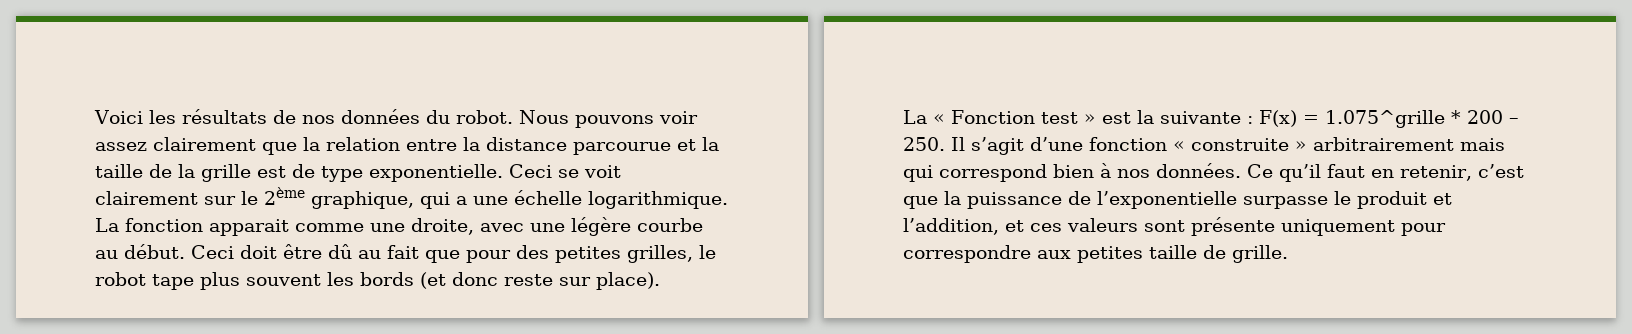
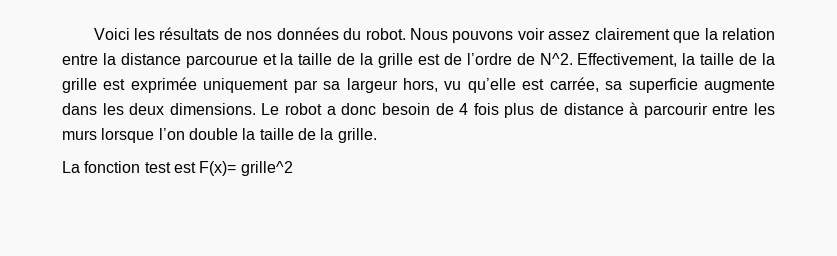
- Nous pouvons voir assez clairement que la relation entre la distance parcourue et la taille de la grille est de type exponentielle. Ceci se voit clairement sur le 2ème graphique, qui a une échelle logarithmique. La fonction apparait comme une droite, avec une légère courbe au début. Ceci doit être dû au fait que pour des petites grilles, le robot tape plus souvent les bords (et donc reste sur place).
- La « Fonction test » est la suivante : F(x) = 1.075^grille * 200 – 250. Il s’agit d’une fonction « construite » arbitrairement mais qui correspond bien à nos données. Ce qu’il faut en retenir, c’est que la puissance de l’exponentielle surpasse le produit et l’addition, et ces valeurs sont présente uniquement pour correspondre aux petites taille de grille.
+ Nous pouvons voir assez clairement que la relation entre la distance parcourue et la taille de la grille est de l’ordre de N^2. Effectivement, la taille de la grille est exprimée uniquement par sa largeur hors, vu qu’elle est carrée, sa superficie augmente dans les deux dimensions. Le robot a donc besoin de 4 fois plus de distance à parcourir entre les murs lorsque l’on double la taille de la grille.
+ La fonction test est F(x)= grille^2

